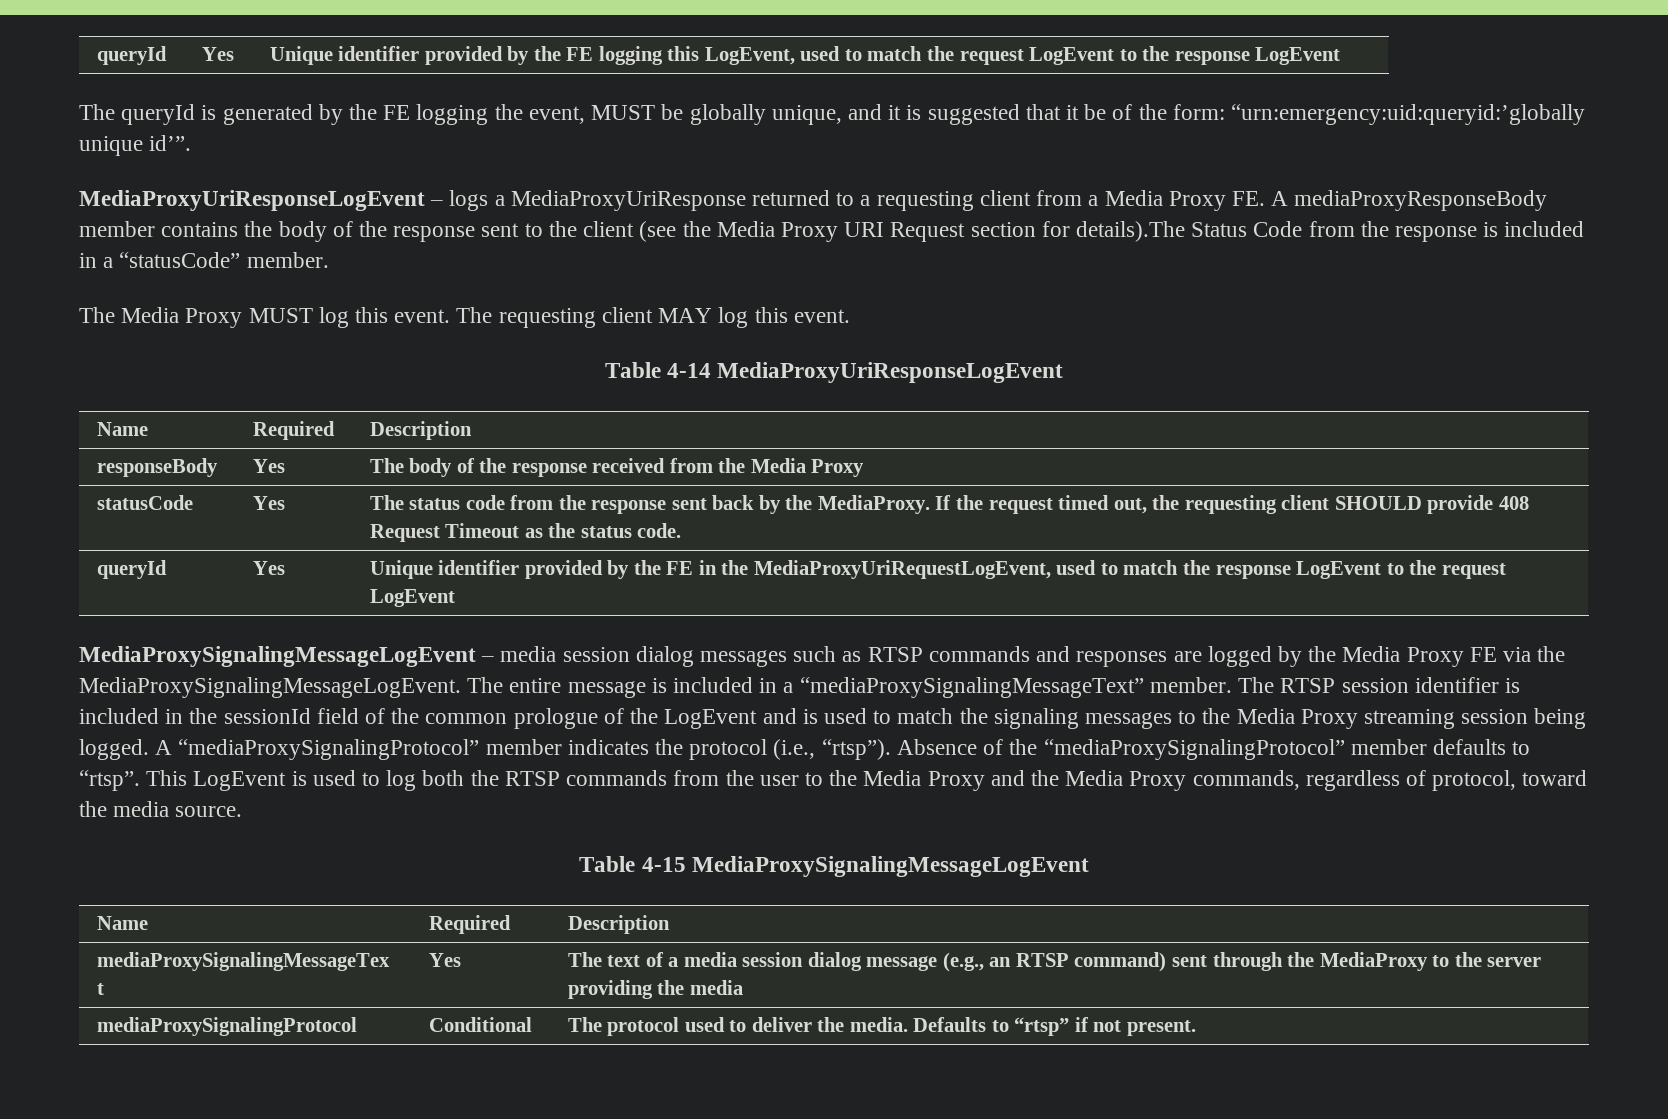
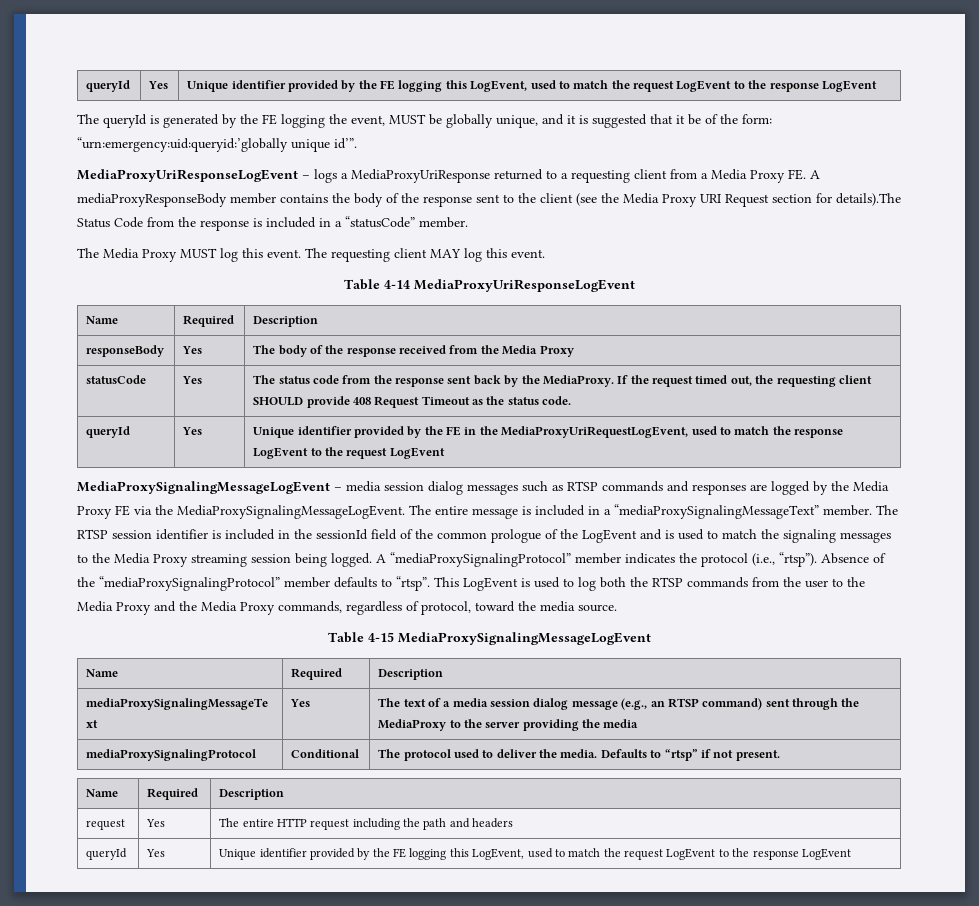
  mediaProxySignalingProtocol | Conditional | The protocol used to deliver the media. Defaults to “rtsp” if not present.
+ Name | Required | Description
+ request | Yes | The entire HTTP request including the path and headers
+ queryId | Yes | Unique identifier provided by the FE logging this LogEvent, used to match the request LogEvent to the response LogEvent

